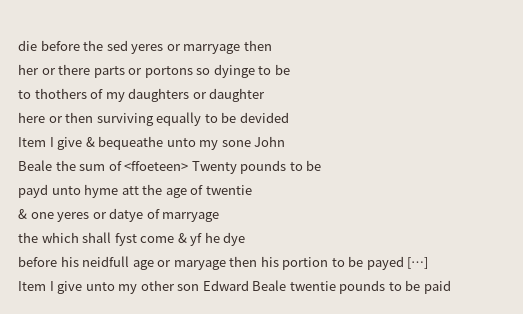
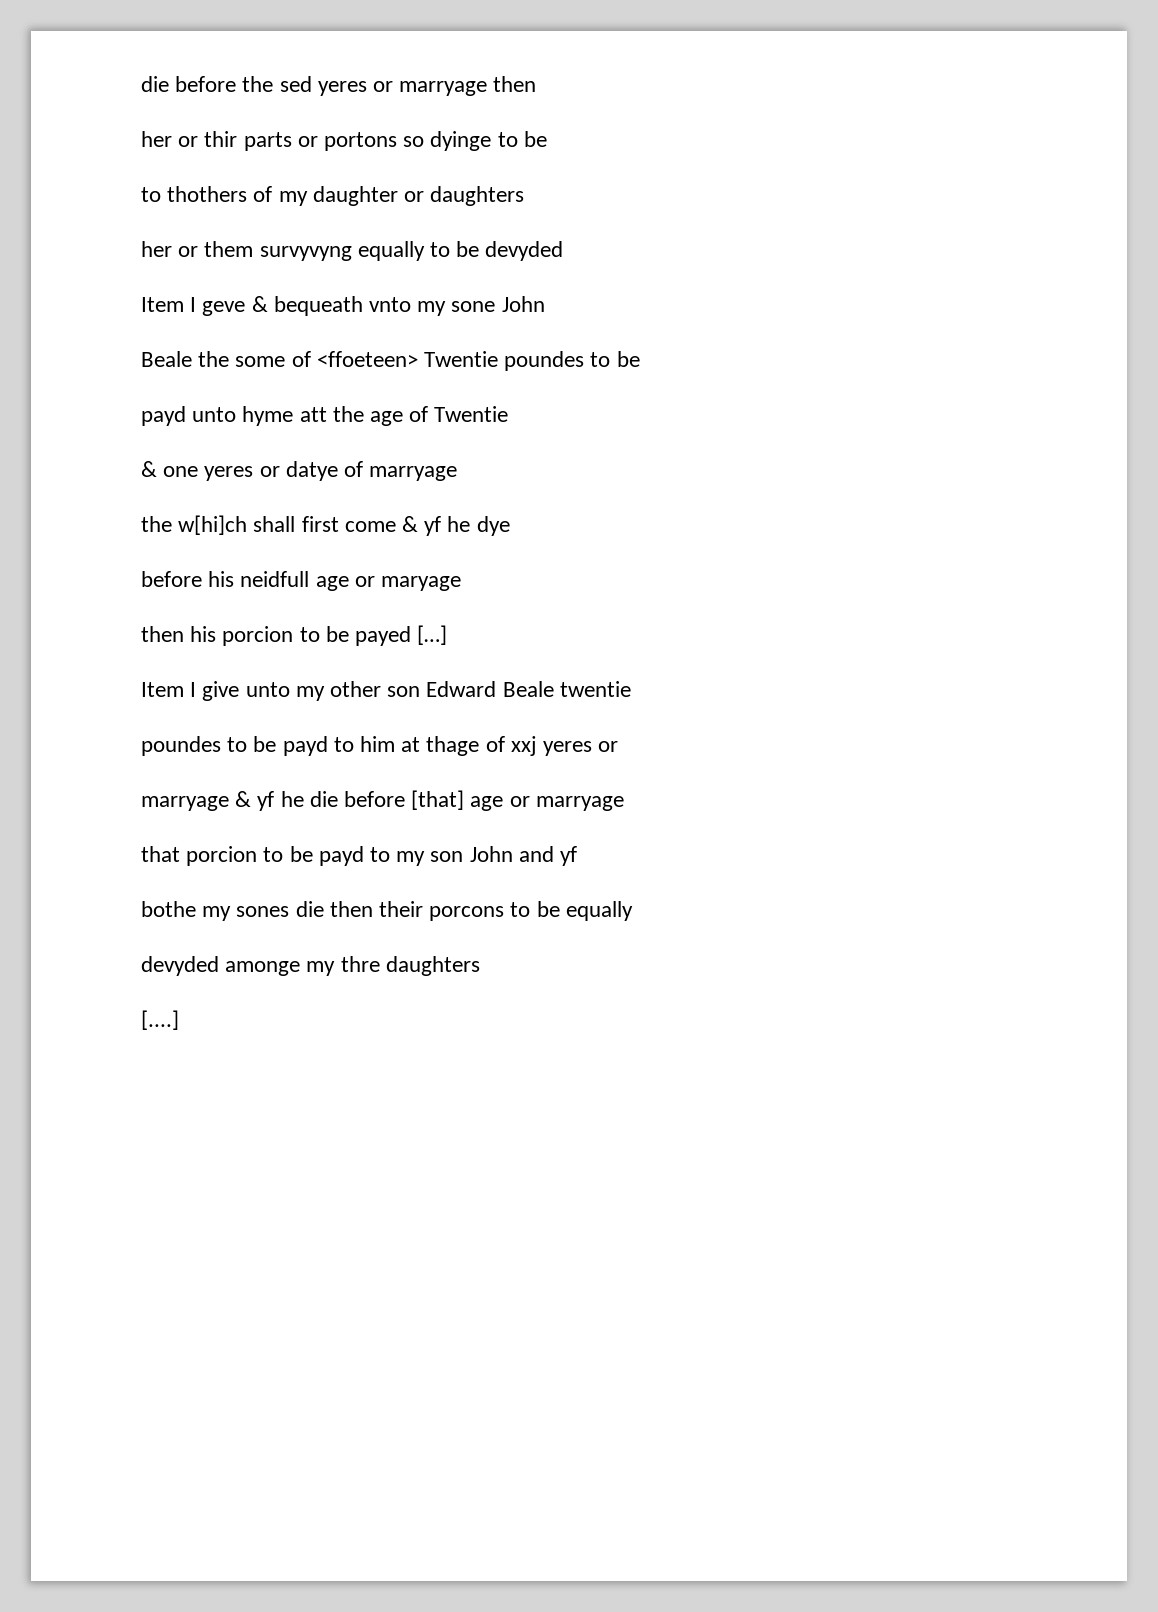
- her or there parts or portons so dyinge to be
+ her or thir parts or portons so dyinge to be
- to thothers of my daughters or daughter
- here or then surviving equally to be devided
- Item I give & bequeathe unto my sone John
+ to thothers of my daughter or daughters
+ her or them survyvyng equally to be devyded
+ Item I geve & bequeath vnto my sone John
- Beale the sum of <ffoeteen> Twenty pounds to be
+ Beale the some of <ffoeteen> Twentie poundes to be
- payd unto hyme att the age of twentie
+ payd unto hyme att the age of Twentie
- the which shall fyst come & yf he dye
+ the w[hi]ch shall first come & yf he dye
- before his neidfull age or maryage then his portion to be payed […]
+ before his neidfull age or maryage
+ then his porcion to be payed […]
- Item I give unto my other son Edward Beale twentie pounds to be paid
+ Item I give unto my other son Edward Beale twentie
+ poundes to be payd to him at thage of xxj yeres or
+ marryage & yf he die before [that] age or marryage
+ that porcion to be payd to my son John and yf
+ bothe my sones die then their porcons to be equally
+ devyded amonge my thre daughters
+ [....]

